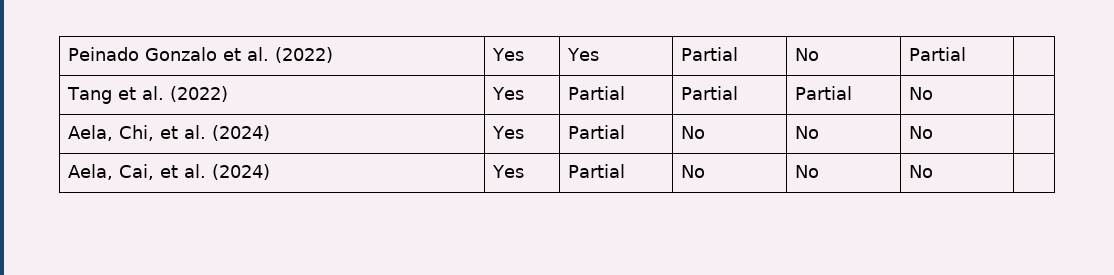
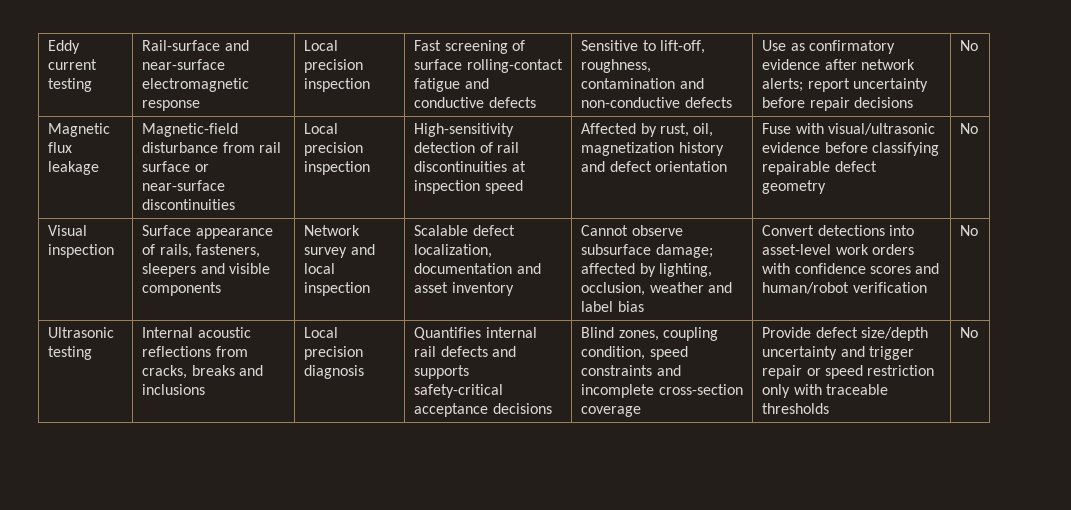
- Peinado Gonzalo et al. (2022) | Yes | Yes | Partial | No | Partial |
- Tang et al. (2022) | Yes | Partial | Partial | Partial | No |
- Aela, Chi, et al. (2024) | Yes | Partial | No | No | No |
- Aela, Cai, et al. (2024) | Yes | Partial | No | No | No |
+ Eddy current testing | Rail-surface and near-surface electromagnetic response | Local precision inspection | Fast screening of surface rolling-contact fatigue and conductive defects | Sensitive to lift-off, roughness, contamination and non-conductive defects | Use as confirmatory evidence after network alerts; report uncertainty before repair decisions | No
+ Magnetic flux leakage | Magnetic-field disturbance from rail surface or near-surface discontinuities | Local precision inspection | High-sensitivity detection of rail discontinuities at inspection speed | Affected by rust, oil, magnetization history and defect orientation | Fuse with visual/ultrasonic evidence before classifying repairable defect geometry | No
+ Visual inspection | Surface appearance of rails, fasteners, sleepers and visible components | Network survey and local inspection | Scalable defect localization, documentation and asset inventory | Cannot observe subsurface damage; affected by lighting, occlusion, weather and label bias | Convert detections into asset-level work orders with confidence scores and human/robot verification | No
+ Ultrasonic testing | Internal acoustic reflections from cracks, breaks and inclusions | Local precision diagnosis | Quantifies internal rail defects and supports safety-critical acceptance decisions | Blind zones, coupling condition, speed constraints and incomplete cross-section coverage | Provide defect size/depth uncertainty and trigger repair or speed restriction only with traceable thresholds | No

